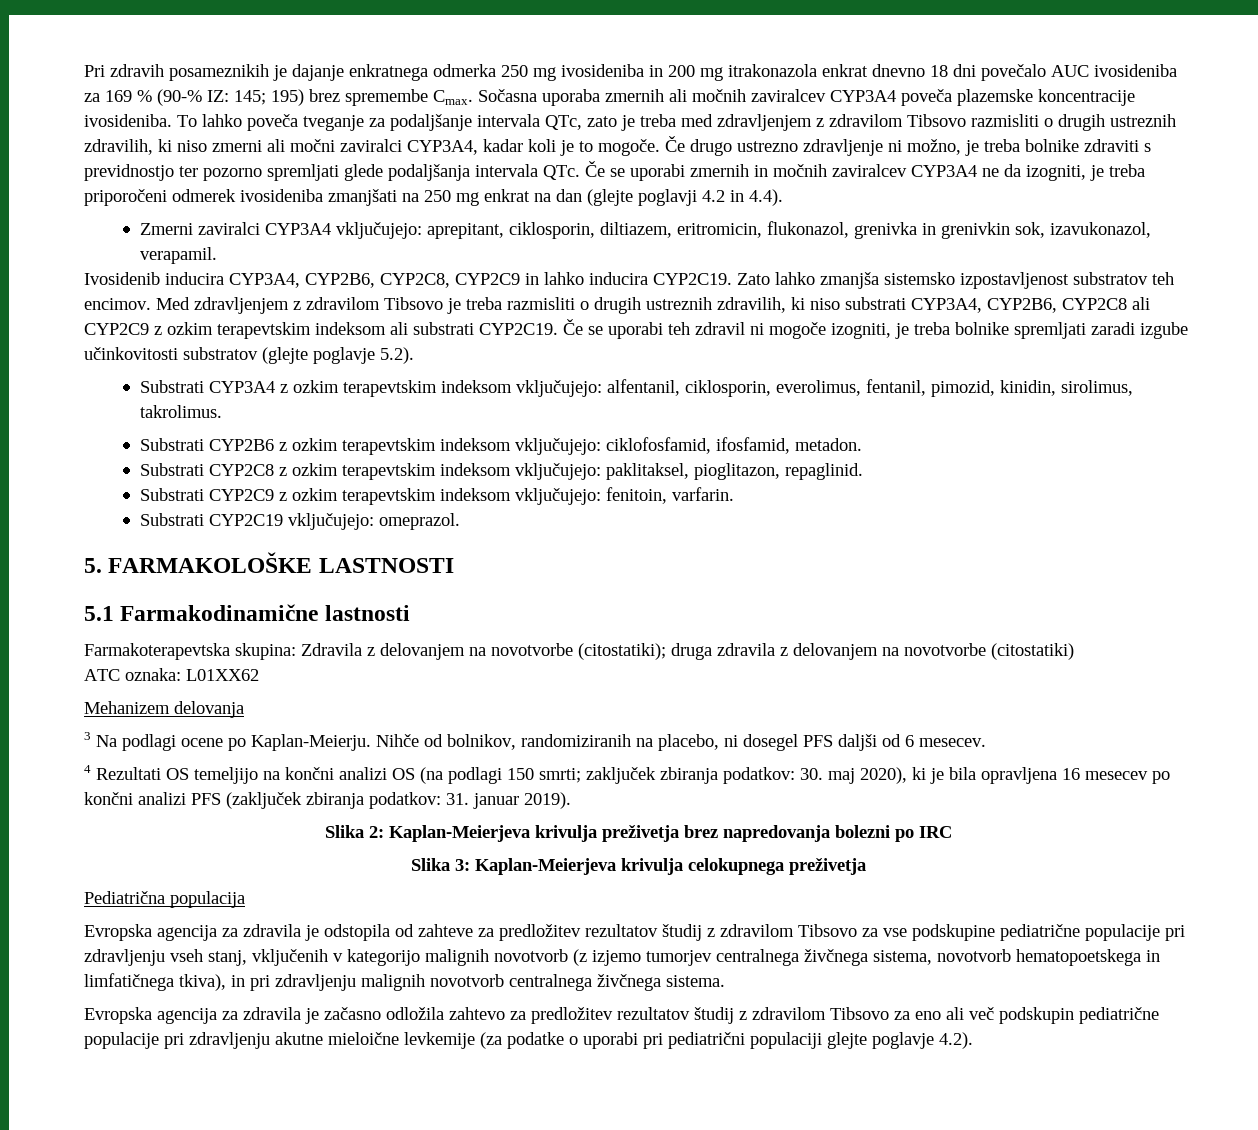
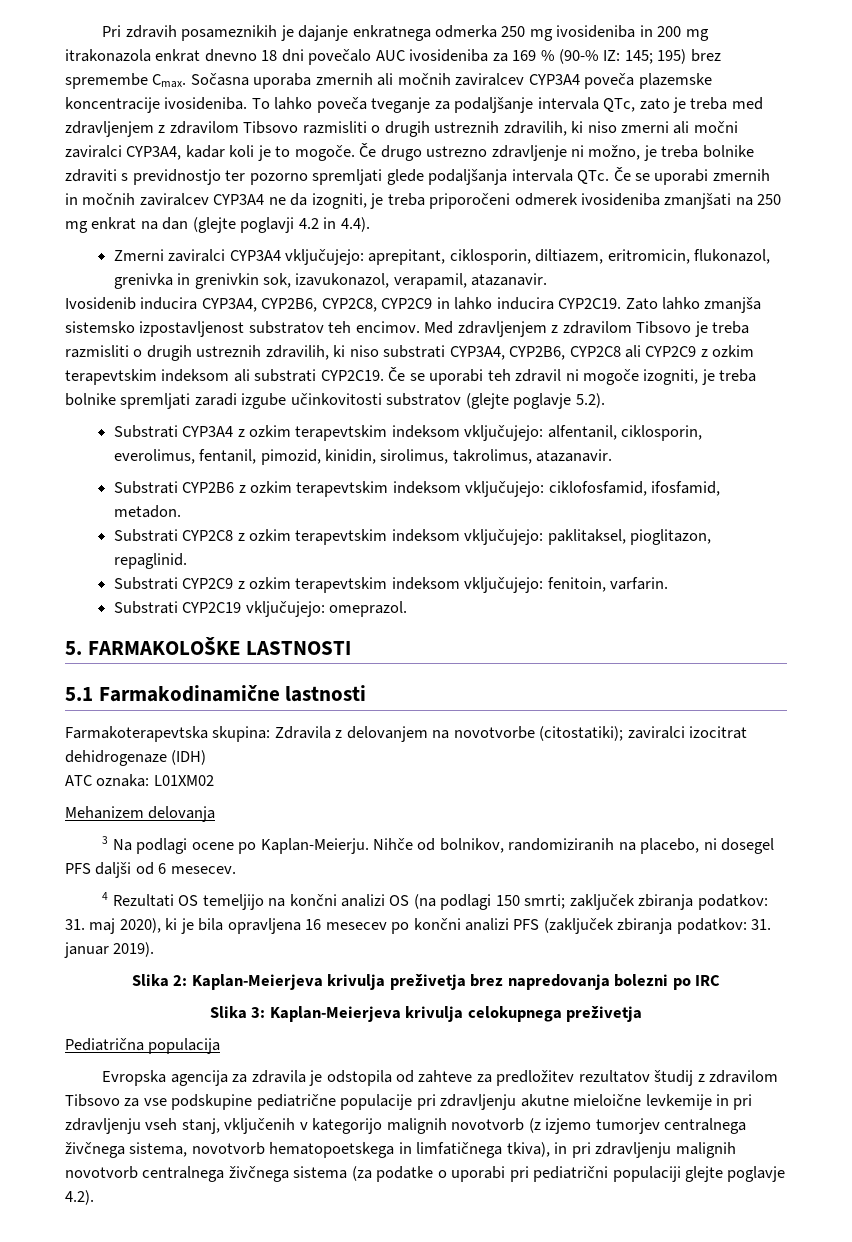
- Zmerni zaviralci CYP3A4 vključujejo: aprepitant, ciklosporin, diltiazem, eritromicin, flukonazol, grenivka in grenivkin sok, izavukonazol, verapamil.
+ Zmerni zaviralci CYP3A4 vključujejo: aprepitant, ciklosporin, diltiazem, eritromicin, flukonazol, grenivka in grenivkin sok, izavukonazol, verapamil, atazanavir.
- Substrati CYP3A4 z ozkim terapevtskim indeksom vključujejo: alfentanil, ciklosporin, everolimus, fentanil, pimozid, kinidin, sirolimus, takrolimus.
+ Substrati CYP3A4 z ozkim terapevtskim indeksom vključujejo: alfentanil, ciklosporin, everolimus, fentanil, pimozid, kinidin, sirolimus, takrolimus, atazanavir.
- Farmakoterapevtska skupina: Zdravila z delovanjem na novotvorbe (citostatiki); druga zdravila z delovanjem na novotvorbe (citostatiki)
+ Farmakoterapevtska skupina: Zdravila z delovanjem na novotvorbe (citostatiki); zaviralci izocitrat dehidrogenaze (IDH)
- ATC oznaka: L01XX62
+ ATC oznaka: L01XM02
- 4 Rezultati OS temeljijo na končni analizi OS (na podlagi 150 smrti; zaključek zbiranja podatkov: 30. maj 2020), ki je bila opravljena 16 mesecev po končni analizi PFS (zaključek zbiranja podatkov: 31. januar 2019).
+ 4 Rezultati OS temeljijo na končni analizi OS (na podlagi 150 smrti; zaključek zbiranja podatkov: 31. maj 2020), ki je bila opravljena 16 mesecev po končni analizi PFS (zaključek zbiranja podatkov: 31. januar 2019).
- Evropska agencija za zdravila je odstopila od zahteve za predložitev rezultatov študij z zdravilom Tibsovo za vse podskupine pediatrične populacije pri zdravljenju vseh stanj, vključenih v kategorijo malignih novotvorb (z izjemo tumorjev centralnega živčnega sistema, novotvorb hematopoetskega in limfatičnega tkiva), in pri zdravljenju malignih novotvorb centralnega živčnega sistema.
- Evropska agencija za zdravila je začasno odložila zahtevo za predložitev rezultatov študij z zdravilom Tibsovo za eno ali več podskupin pediatrične populacije pri zdravljenju akutne mieloične levkemije (za podatke o uporabi pri pediatrični populaciji glejte poglavje 4.2).
+ Evropska agencija za zdravila je odstopila od zahteve za predložitev rezultatov študij z zdravilom Tibsovo za vse podskupine pediatrične populacije pri zdravljenju akutne mieloične levkemije in pri zdravljenju vseh stanj, vključenih v kategorijo malignih novotvorb (z izjemo tumorjev centralnega živčnega sistema, novotvorb hematopoetskega in limfatičnega tkiva), in pri zdravljenju malignih novotvorb centralnega živčnega sistema (za podatke o uporabi pri pediatrični populaciji glejte poglavje 4.2).

